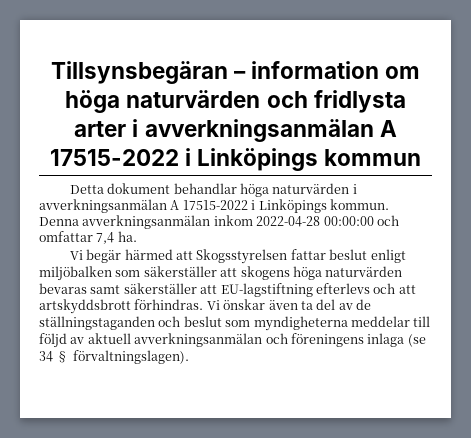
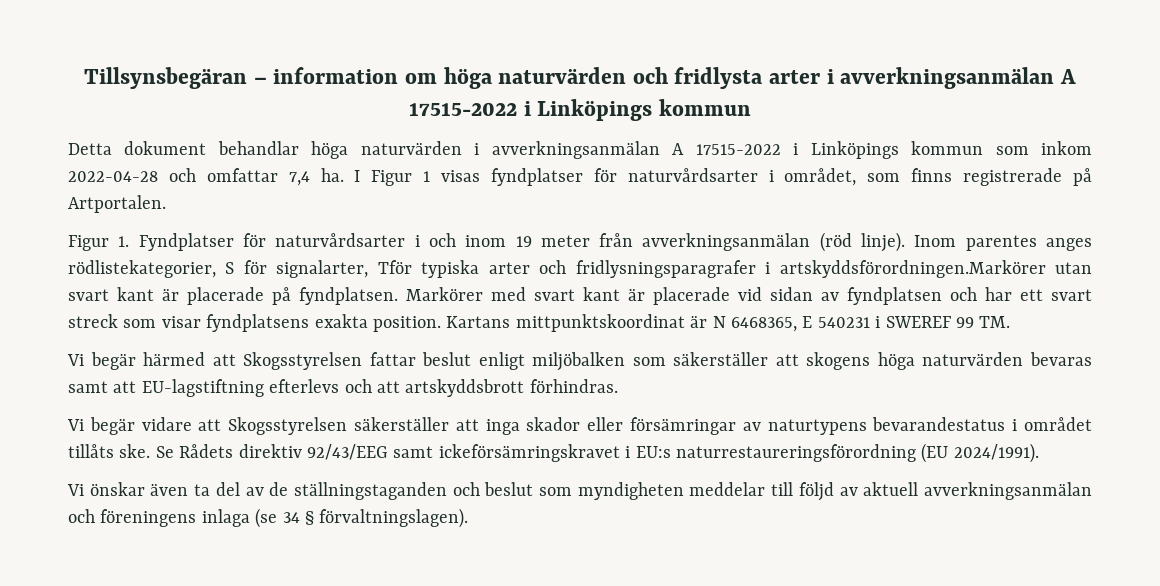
- Detta dokument behandlar höga naturvärden i avverkningsanmälan A 17515-2022 i Linköpings kommun. Denna avverkningsanmälan inkom 2022-04-28 00:00:00 och omfattar 7,4 ha.
+ Detta dokument behandlar höga naturvärden i avverkningsanmälan A 17515-2022 i Linköpings kommun som inkom 2022-04-28 och omfattar 7,4 ha. I Figur 1 visas fyndplatser för naturvårdsarter i området, som finns registrerade på Artportalen.
+ Figur 1. Fyndplatser för naturvårdsarter i och inom 19 meter från avverkningsanmälan (röd linje). Inom parentes anges rödlistekategorier, S för signalarter, Tför typiska arter och fridlysningsparagrafer i artskyddsförordningen.Markörer utan svart kant är placerade på fyndplatsen. Markörer med svart kant är placerade vid sidan av fyndplatsen och har ett svart streck som visar fyndplatsens exakta position. Kartans mittpunktskoordinat är N 6468365, E 540231 i SWEREF 99 TM.
- Vi begär härmed att Skogsstyrelsen fattar beslut enligt miljöbalken som säkerställer att skogens höga naturvärden bevaras samt säkerställer att EU-lagstiftning efterlevs och att artskyddsbrott förhindras. Vi önskar även ta del av de ställningstaganden och beslut som myndigheterna meddelar till följd av aktuell avverkningsanmälan och föreningens inlaga (se 34 § förvaltningslagen).
+ Vi begär härmed att Skogsstyrelsen fattar beslut enligt miljöbalken som säkerställer att skogens höga naturvärden bevaras samt att EU-lagstiftning efterlevs och att artskyddsbrott förhindras.
+ Vi begär vidare att Skogsstyrelsen säkerställer att inga skador eller försämringar av naturtypens bevarandestatus i området tillåts ske. Se Rådets direktiv 92/43/EEG samt ickeförsämringskravet i EU:s naturrestaureringsförordning (EU 2024/1991).
+ Vi önskar även ta del av de ställningstaganden och beslut som myndigheten meddelar till följd av aktuell avverkningsanmälan och föreningens inlaga (se 34 § förvaltningslagen).

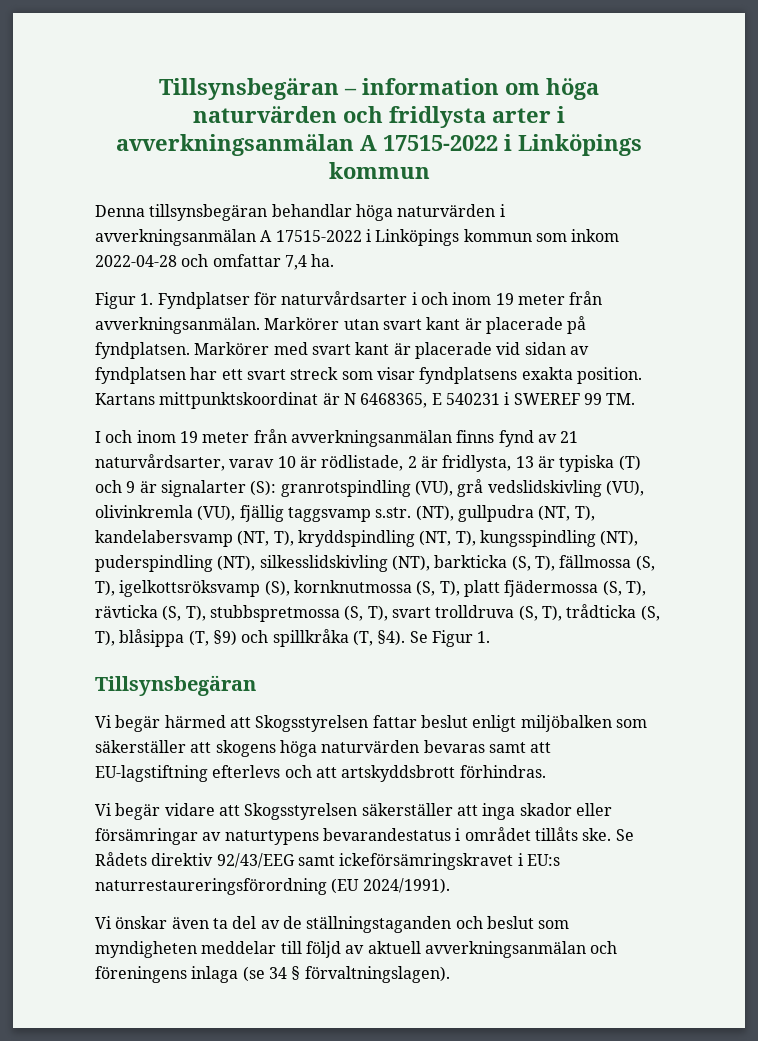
- Detta dokument behandlar höga naturvärden i avverkningsanmälan A 17515-2022 i Linköpings kommun som inkom 2022-04-28 och omfattar 7,4 ha. I Figur 1 visas fyndplatser för naturvårdsarter i området, som finns registrerade på Artportalen.
+ Denna tillsynsbegäran behandlar höga naturvärden i avverkningsanmälan A 17515-2022 i Linköpings kommun som inkom 2022-04-28 och omfattar 7,4 ha.
- Figur 1. Fyndplatser för naturvårdsarter i och inom 19 meter från avverkningsanmälan (röd linje). Inom parentes anges rödlistekategorier, S för signalarter, Tför typiska arter och fridlysningsparagrafer i artskyddsförordningen.Markörer utan svart kant är placerade på fyndplatsen.
+ Figur 1. Fyndplatser för naturvårdsarter i och inom 19 meter från avverkningsanmälan. Markörer utan svart kant är placerade på fyndplatsen.
- Markörer med svart kant är placerade vid sidan av fyndplatsen och har ett svart streck som visar fyndplatsens exakta position.
+ Markörer med svart kant är placerade vid sidan av fyndplatsen har ett svart streck som visar fyndplatsens exakta position.
+ I och inom 19 meter från avverkningsanmälan finns fynd av 21 naturvårdsarter, varav 10 är rödlistade, 2 är fridlysta, 13 är typiska (T) och 9 är signalarter (S): granrotspindling (VU), grå vedslidskivling (VU), olivinkremla (VU), fjällig taggsvamp s.str. (NT), gullpudra (NT, T), kandelabersvamp (NT, T), kryddspindling (NT, T), kungsspindling (NT), puderspindling (NT), silkesslidskivling (NT), barkticka (S, T), fällmossa (S, T), igelkottsröksvamp (S), kornknutmossa (S, T), platt fjädermossa (S, T), rävticka (S, T), stubbspretmossa (S, T), svart trolldruva (S, T), trådticka (S, T), blåsippa (T, §9) och spillkråka (T, §4). Se Figur 1.
+ Tillsynsbegäran

